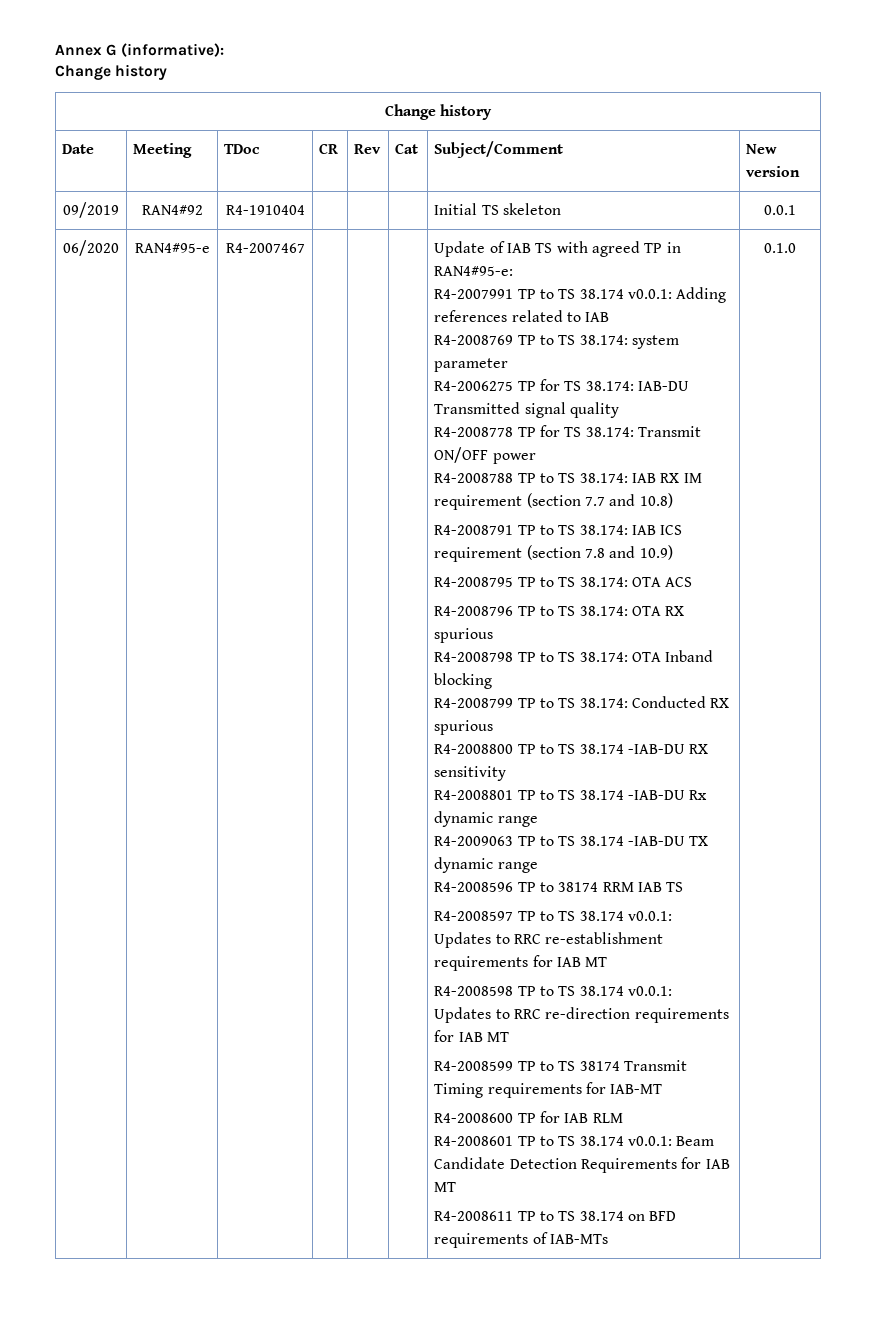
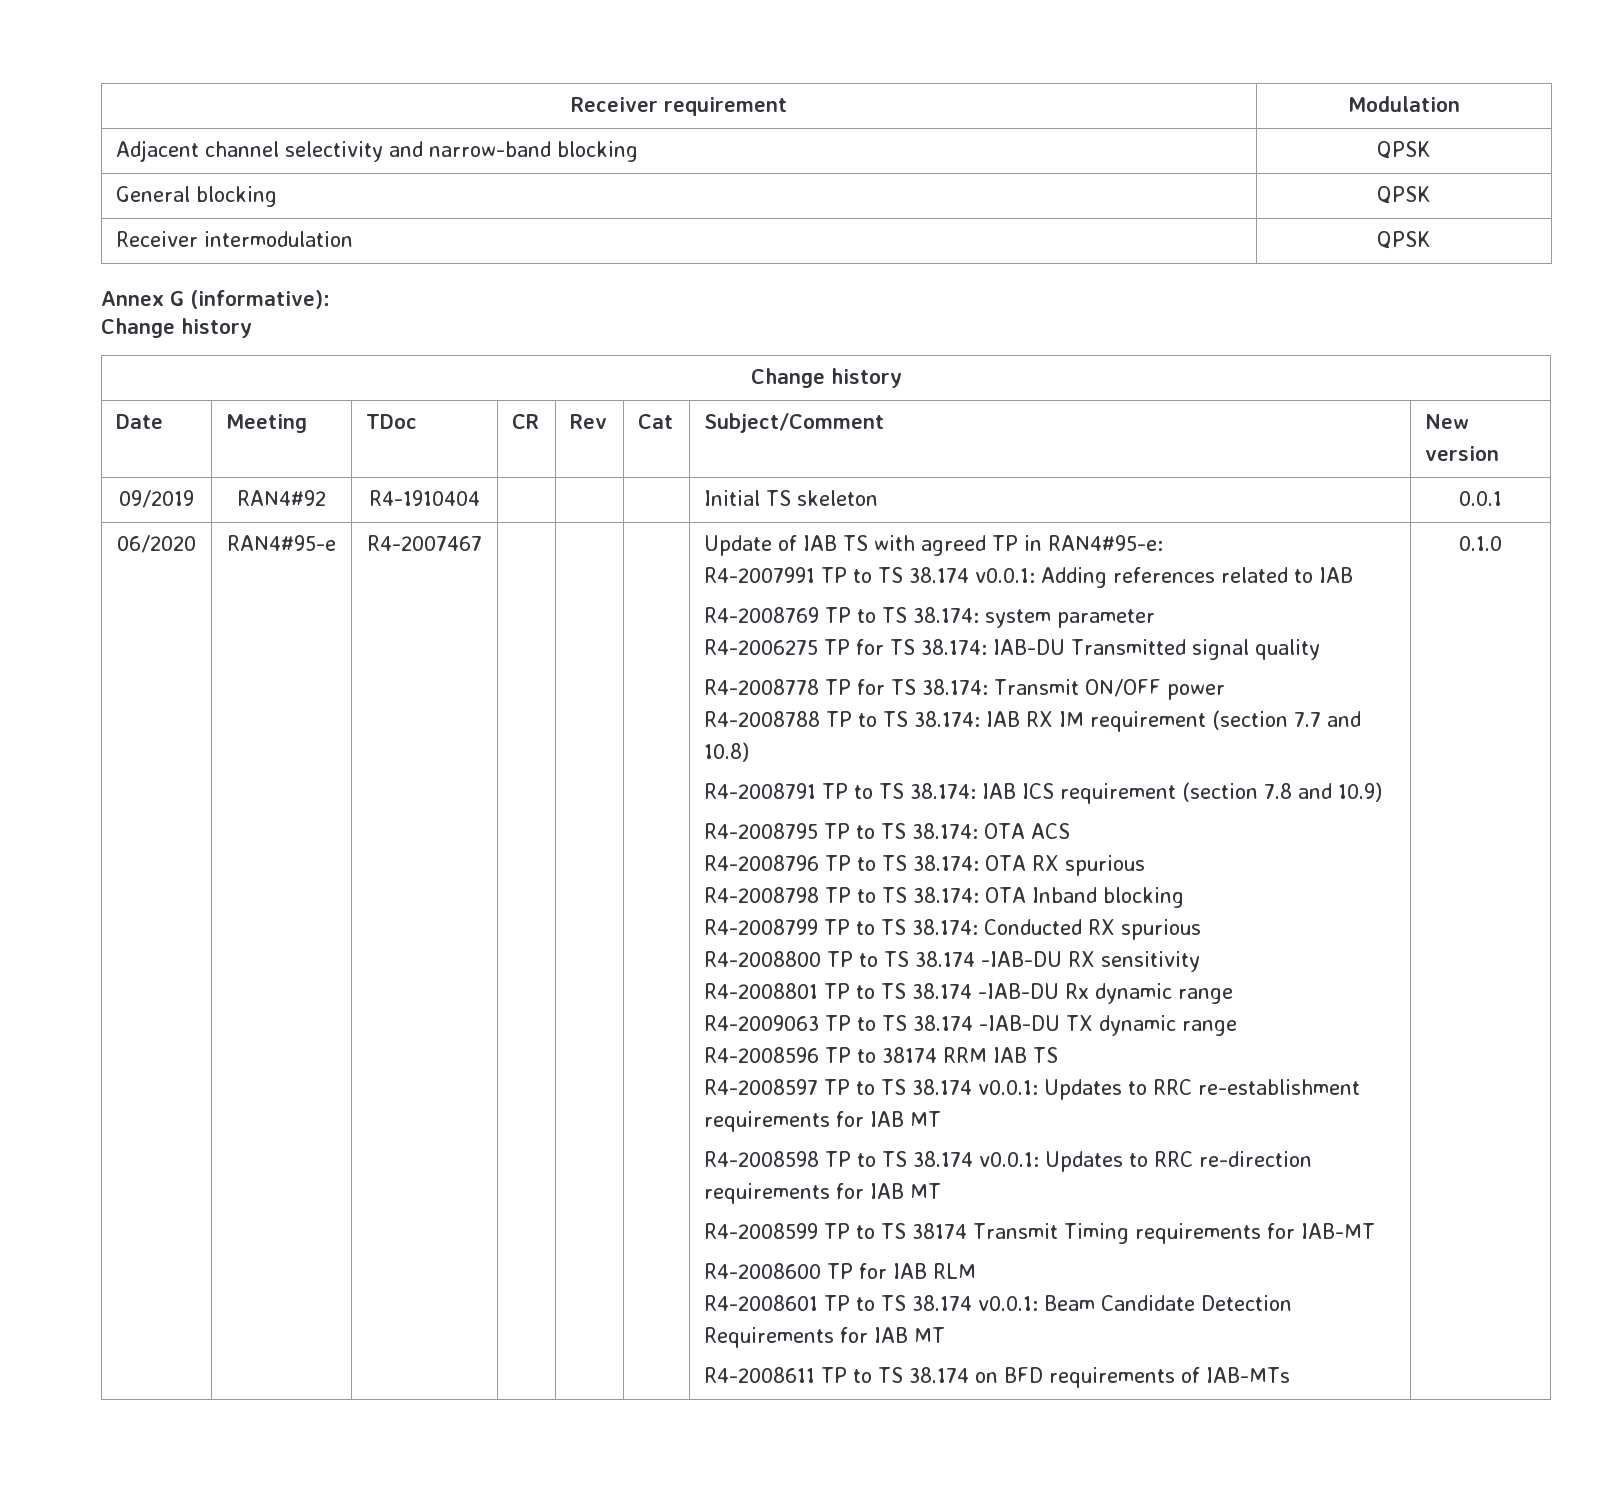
+ Receiver requirement | Modulation
+ Adjacent channel selectivity and narrow-band blocking | QPSK
+ General blocking | QPSK
+ Receiver intermodulation | QPSK

